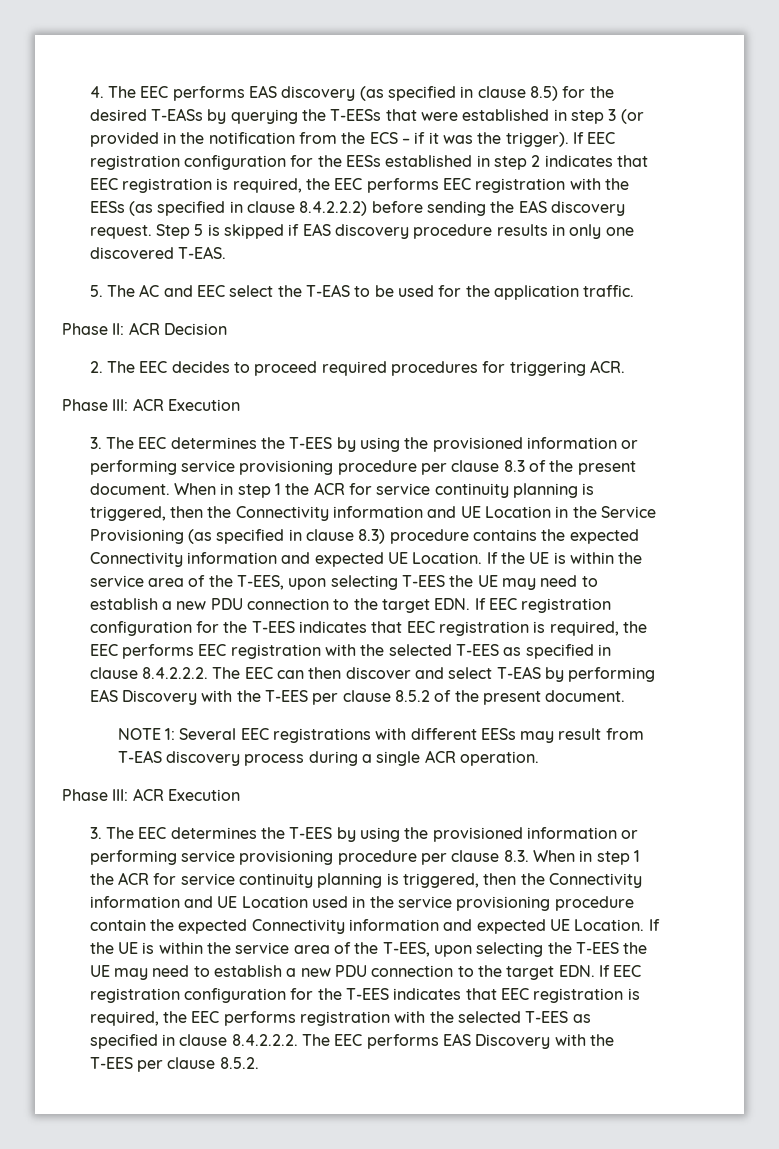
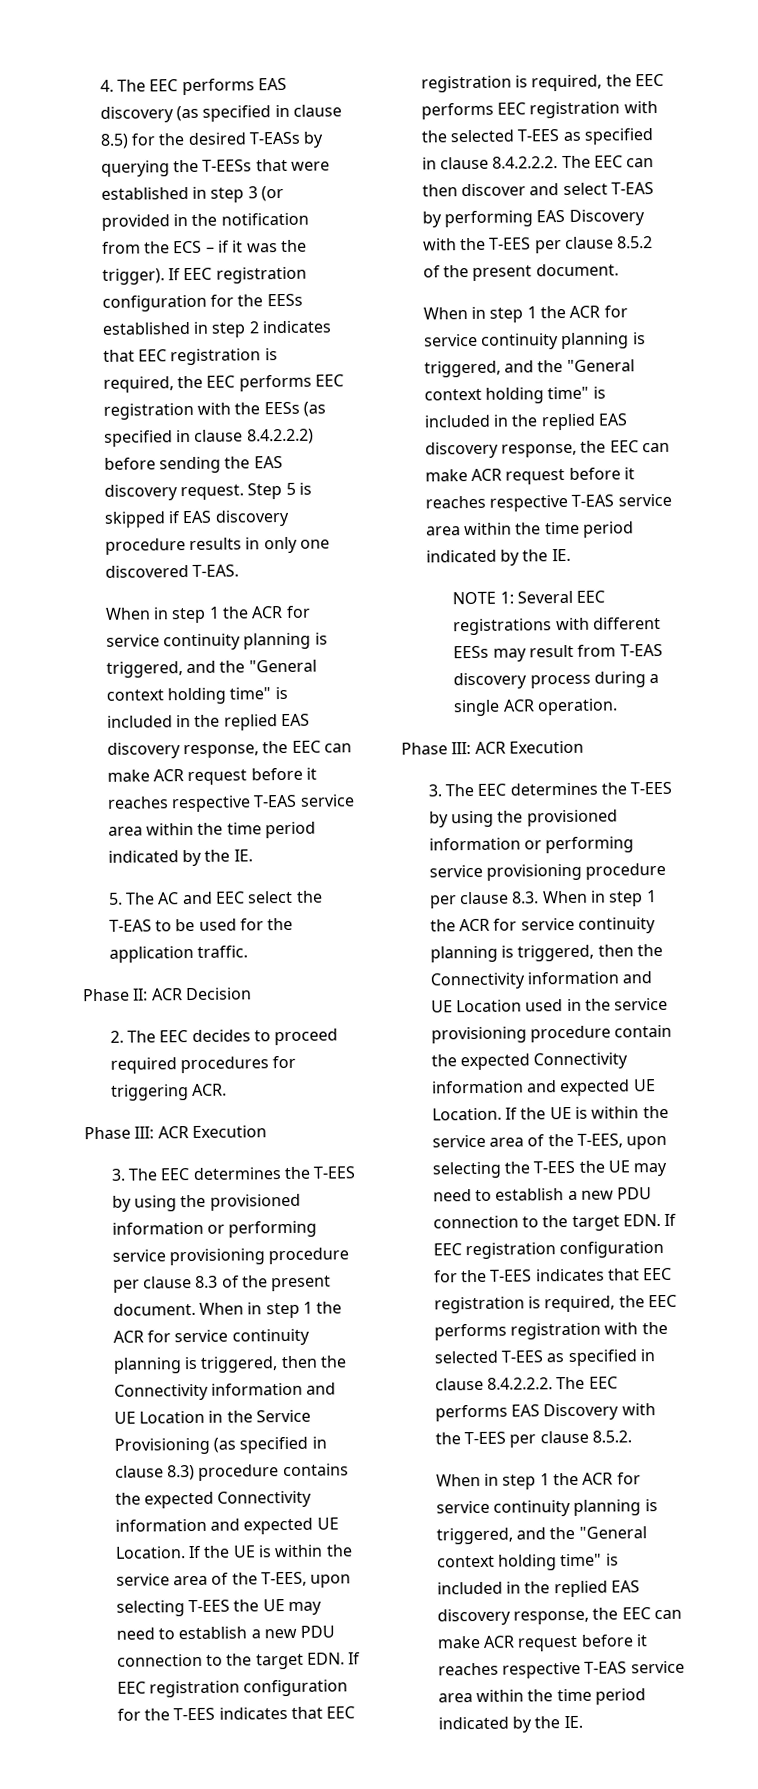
  Step 5 is skipped if EAS discovery procedure results in only one discovered T-EAS.
+ When in step 1 the ACR for service continuity planning is triggered, and the "General context holding time" is included in the replied EAS discovery response, the EEC can make ACR request before it reaches respective T-EAS service area within the time period indicated by the IE.
  If the UE is within the service area of the T-EES, upon selecting T-EES the UE may need to establish a new PDU connection to the target EDN. If EEC registration configuration for the T-EES indicates that EEC registration is required, the EEC performs EEC registration with the selected T-EES as specified in clause 8.4.2.2.2. The EEC can then discover and select T-EAS by performing EAS Discovery with the T-EES per clause 8.5.2 of the present document.
+ When in step 1 the ACR for service continuity planning is triggered, and the "General context holding time" is included in the replied EAS discovery response, the EEC can make ACR request before it reaches respective T-EAS service area within the time period indicated by the IE.
  If the UE is within the service area of the T-EES, upon selecting the T-EES the UE may need to establish a new PDU connection to the target EDN. If EEC registration configuration for the T-EES indicates that EEC registration is required, the EEC performs registration with the selected T-EES as specified in clause 8.4.2.2.2. The EEC performs EAS Discovery with the T-EES per clause 8.5.2.
+ When in step 1 the ACR for service continuity planning is triggered, and the "General context holding time" is included in the replied EAS discovery response, the EEC can make ACR request before it reaches respective T-EAS service area within the time period indicated by the IE.

